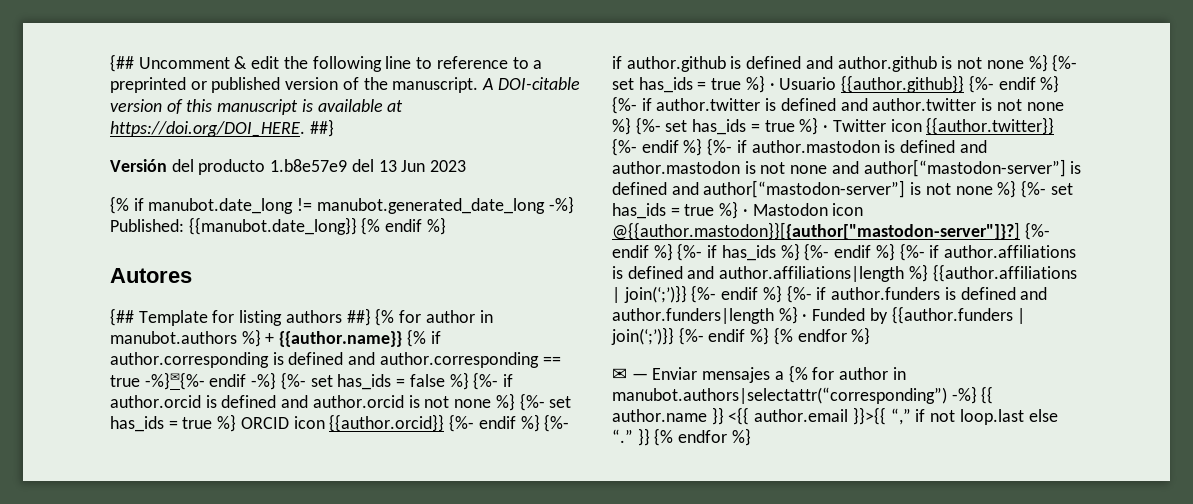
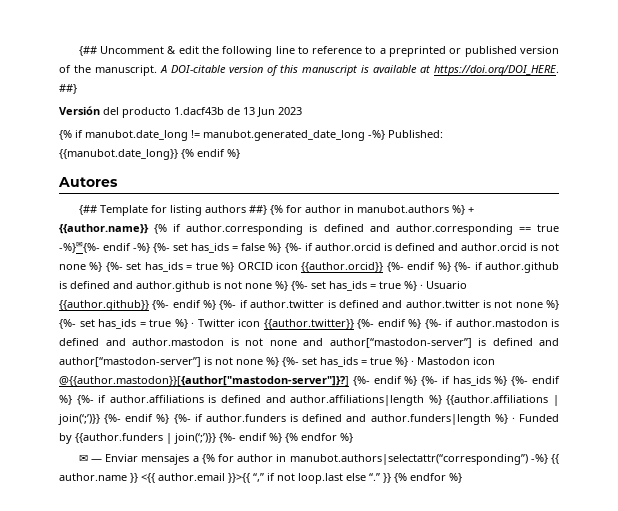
- Versión del producto 1.b8e57e9 del 13 Jun 2023
+ Versión del producto 1.dacf43b de 13 Jun 2023

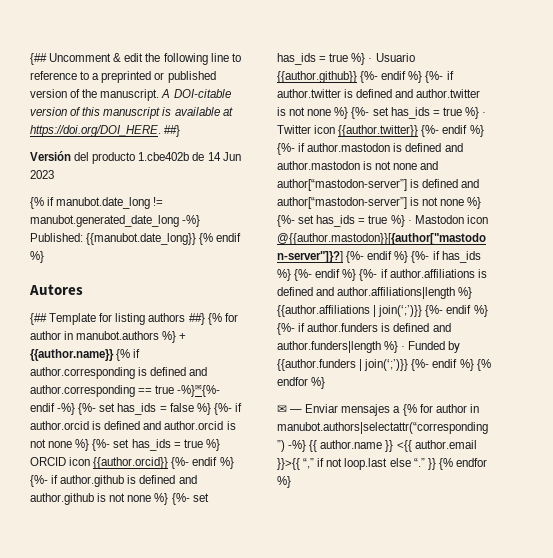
- Versión del producto 1.dacf43b de 13 Jun 2023
+ Versión del producto 1.cbe402b de 14 Jun 2023

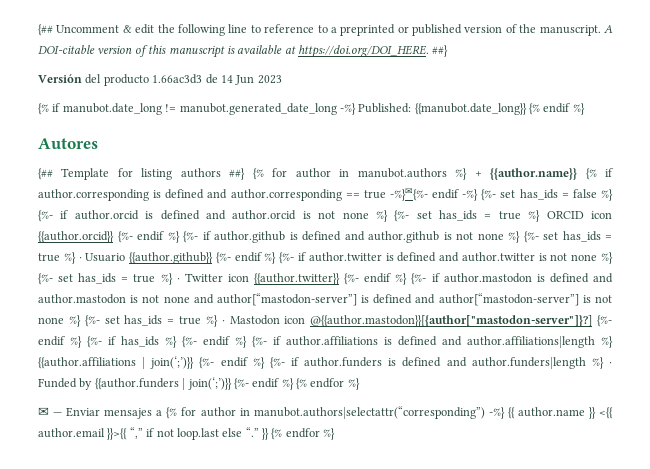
- Versión del producto 1.cbe402b de 14 Jun 2023
+ Versión del producto 1.66ac3d3 de 14 Jun 2023

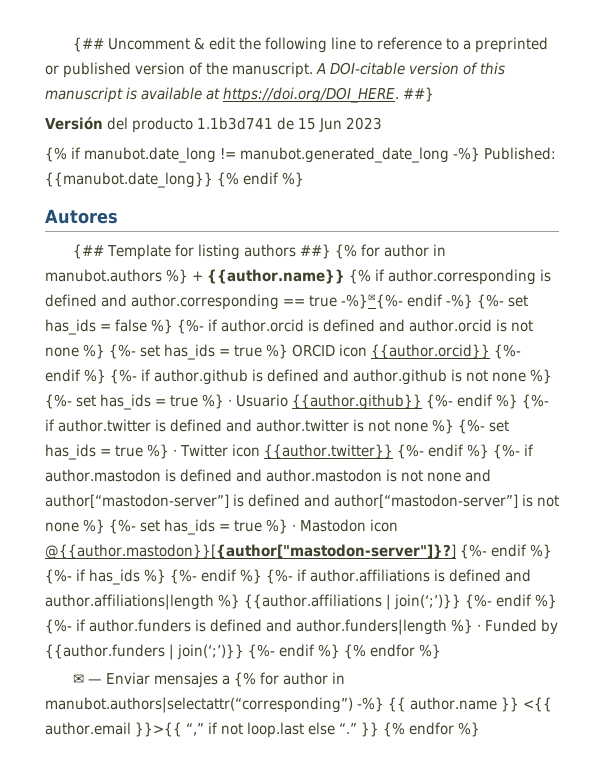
- Versión del producto 1.66ac3d3 de 14 Jun 2023
+ Versión del producto 1.1b3d741 de 15 Jun 2023

